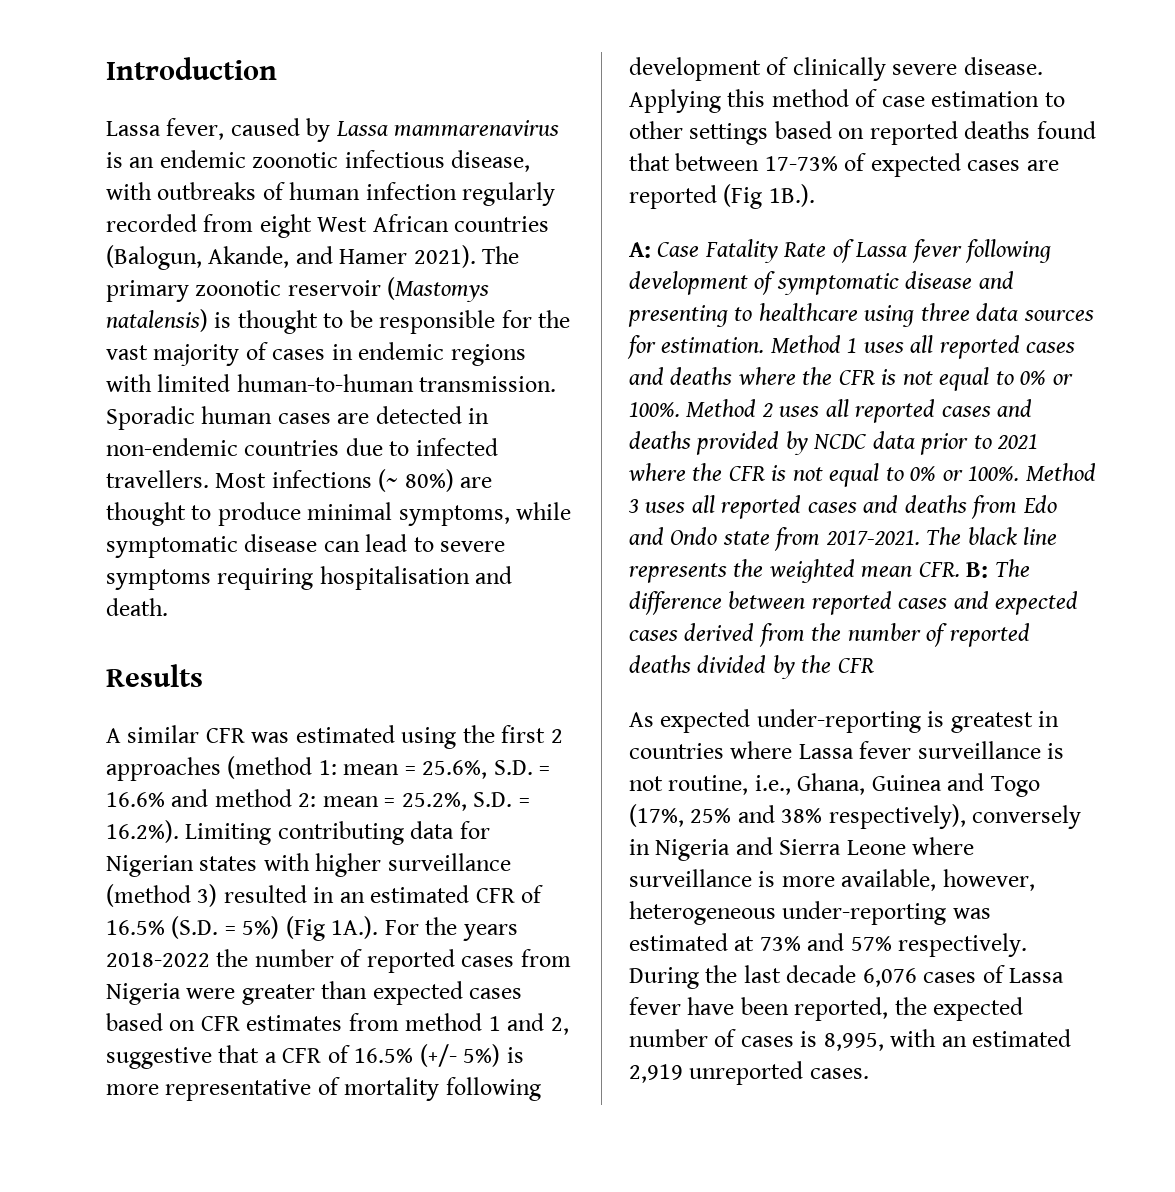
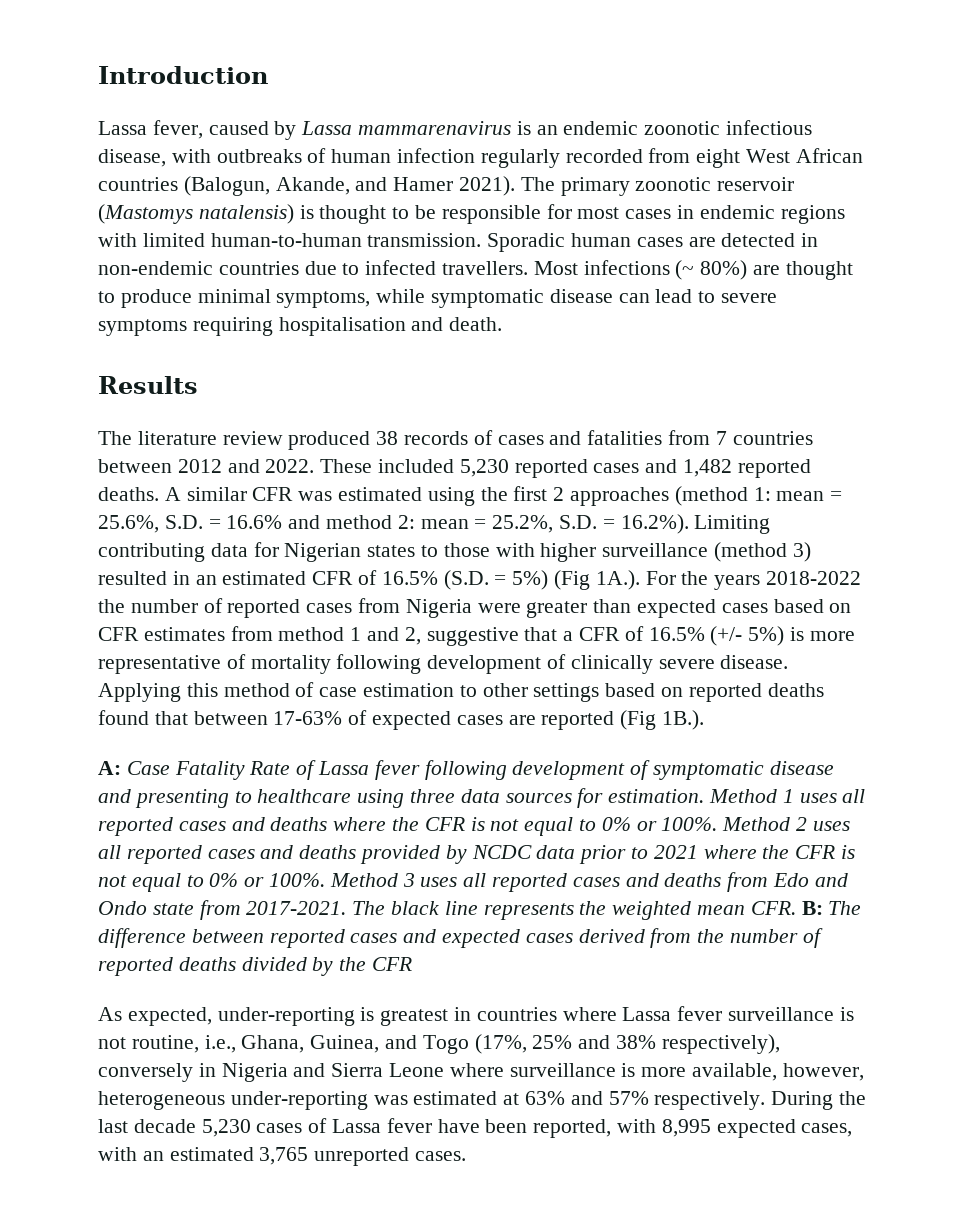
- The primary zoonotic reservoir (Mastomys natalensis) is thought to be responsible for the vast majority of cases in endemic regions with limited human-to-human transmission.
+ The primary zoonotic reservoir (Mastomys natalensis) is thought to be responsible for most cases in endemic regions with limited human-to-human transmission.
+ The literature review produced 38 records of cases and fatalities from 7 countries between 2012 and 2022. These included 5,230 reported cases and 1,482 reported deaths.
- mean = 25.2%, S.D. = 16.2%). Limiting contributing data for Nigerian states with higher surveillance (method 3) resulted in an estimated CFR of 16.5% (S.D. = 5%) (Fig 1A.). For the years 2018-2022 the number of reported cases from Nigeria were greater than expected cases based on CFR estimates from method 1 and 2, suggestive that a CFR of 16.5% (+/- 5%) is more representative of mortality following development of clinically severe disease.
+ mean = 25.2%, S.D. = 16.2%). Limiting contributing data for Nigerian states to those with higher surveillance (method 3) resulted in an estimated CFR of 16.5% (S.D. = 5%) (Fig 1A.). For the years 2018-2022 the number of reported cases from Nigeria were greater than expected cases based on CFR estimates from method 1 and 2, suggestive that a CFR of 16.5% (+/- 5%) is more representative of mortality following development of clinically severe disease.
- Applying this method of case estimation to other settings based on reported deaths found that between 17-73% of expected cases are reported (Fig 1B.).
+ Applying this method of case estimation to other settings based on reported deaths found that between 17-63% of expected cases are reported (Fig 1B.).
- As expected under-reporting is greatest in countries where Lassa fever surveillance is not routine, i.e., Ghana, Guinea and Togo (17%, 25% and 38% respectively), conversely in Nigeria and Sierra Leone where surveillance is more available, however, heterogeneous under-reporting was estimated at 73% and 57% respectively.
+ As expected, under-reporting is greatest in countries where Lassa fever surveillance is not routine, i.e., Ghana, Guinea, and Togo (17%, 25% and 38% respectively), conversely in Nigeria and Sierra Leone where surveillance is more available, however, heterogeneous under-reporting was estimated at 63% and 57% respectively.
- During the last decade 6,076 cases of Lassa fever have been reported, the expected number of cases is 8,995, with an estimated 2,919 unreported cases.
+ During the last decade 5,230 cases of Lassa fever have been reported, with 8,995 expected cases, with an estimated 3,765 unreported cases.

